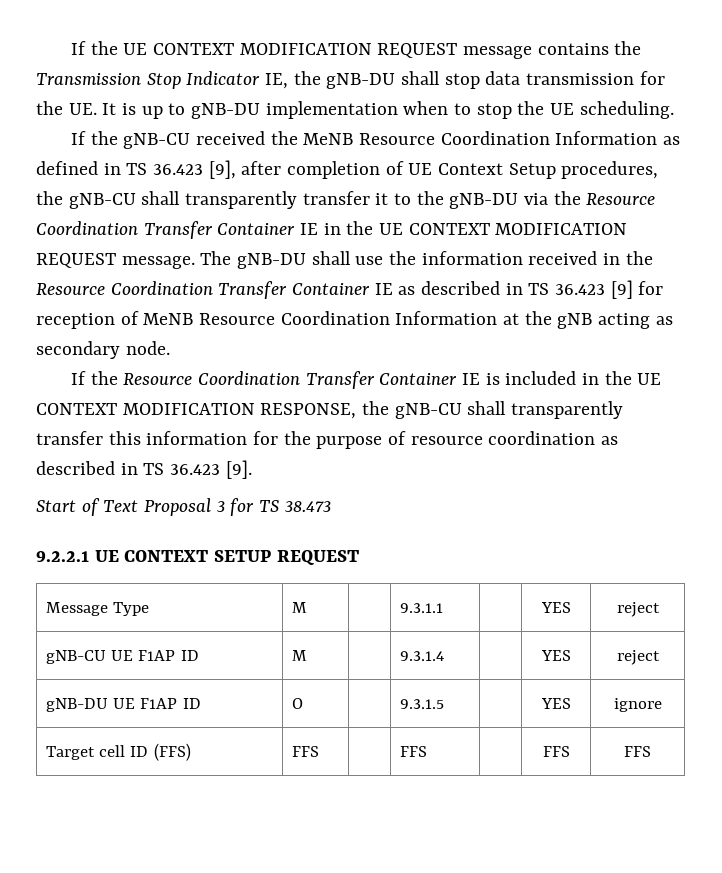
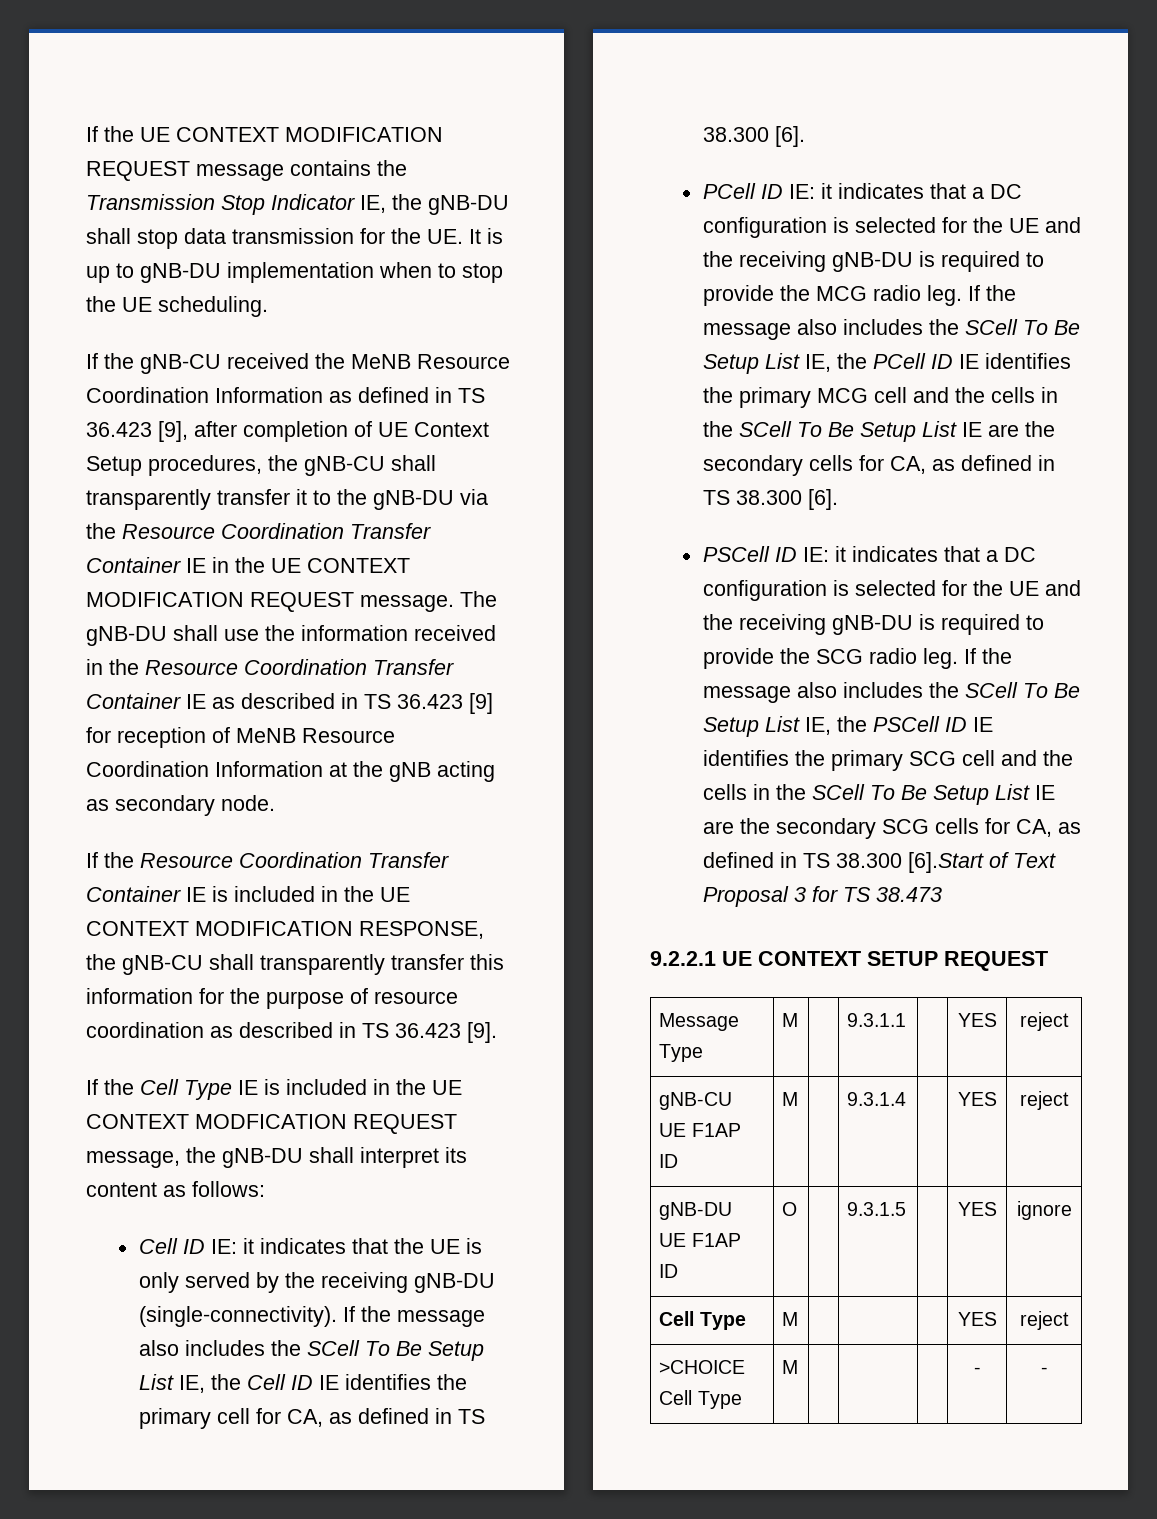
- Start of Text Proposal 3 for TS 38.473
+ If the Cell Type IE is included in the UE CONTEXT MODFICATION REQUEST message, the gNB-DU shall interpret its content as follows:
+ Cell ID IE: it indicates that the UE is only served by the receiving gNB-DU (single-connectivity). If the message also includes the SCell To Be Setup List IE, the Cell ID IE identifies the primary cell for CA, as defined in TS 38.300 [6].
+ PCell ID IE: it indicates that a DC configuration is selected for the UE and the receiving gNB-DU is required to provide the MCG radio leg. If the message also includes the SCell To Be Setup List IE, the PCell ID IE identifies the primary MCG cell and the cells in the SCell To Be Setup List IE are the secondary cells for CA, as defined in TS 38.300 [6].
+ PSCell ID IE: it indicates that a DC configuration is selected for the UE and the receiving gNB-DU is required to provide the SCG radio leg. If the message also includes the SCell To Be Setup List IE, the PSCell ID IE identifies the primary SCG cell and the cells in the SCell To Be Setup List IE are the secondary SCG cells for CA, as defined in TS 38.300 [6].Start of Text Proposal 3 for TS 38.473
- Target cell ID (FFS) | FFS | | FFS | | FFS | FFS
+ Cell Type | M | | | | YES | reject
+ >CHOICE Cell Type | M | | | | - | -

